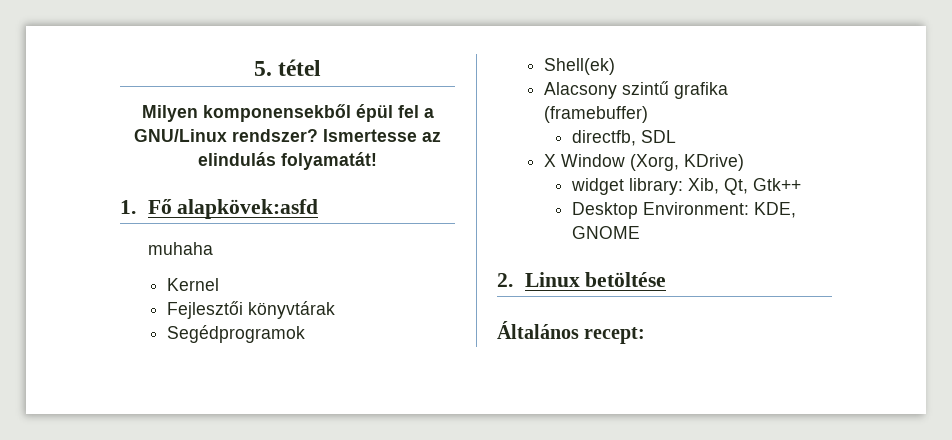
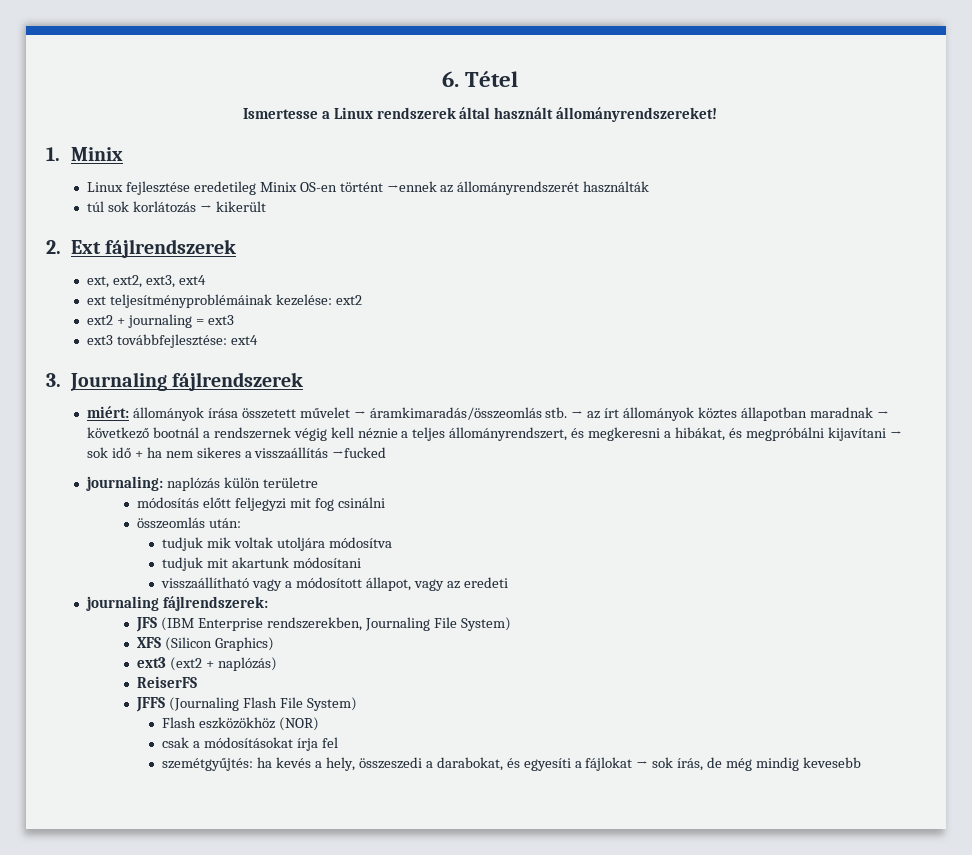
- 5. tétel
- Milyen komponensekből épül fel a GNU/Linux rendszer? Ismertesse az elindulás folyamatát!
- 1. Fő alapkövek:asfd
- muhaha
- Kernel
- Fejlesztői könyvtárak
- Segédprogramok
- Shell(ek)
- Alacsony szintű grafika (framebuffer)
- directfb, SDL
- X Window (Xorg, KDrive)
- widget library: Xib, Qt, Gtk++
- Desktop Environment: KDE, GNOME
- 2. Linux betöltése
- Általános recept:
+ 6. Tétel
+ Ismertesse a Linux rendszerek által használt állományrendszereket!
+ 1. Minix
+ Linux fejlesztése eredetileg Minix OS-en történt →ennek az állományrendszerét használták
+ túl sok korlátozás → kikerült
+ 2. Ext fájlrendszerek
+ ext, ext2, ext3, ext4
+ ext teljesítményproblémáinak kezelése: ext2
+ ext2 + journaling = ext3
+ ext3 továbbfejlesztése: ext4
+ 3. Journaling fájlrendszerek
+ miért: állományok írása összetett művelet → áramkimaradás/összeomlás stb. → az írt állományok köztes állapotban maradnak → következő bootnál a rendszernek végig kell néznie a teljes állományrendszert, és megkeresni a hibákat, és megpróbálni kijavítani → sok idő + ha nem sikeres a visszaállítás →fucked
+ journaling: naplózás külön területre
+ módosítás előtt feljegyzi mit fog csinálni
+ összeomlás után:
+ tudjuk mik voltak utoljára módosítva
+ tudjuk mit akartunk módosítani
+ visszaállítható vagy a módosított állapot, vagy az eredeti
+ journaling fájlrendszerek:
+ JFS (IBM Enterprise rendszerekben, Journaling File System)
+ XFS (Silicon Graphics)
+ ext3 (ext2 + naplózás)
+ ReiserFS
+ JFFS (Journaling Flash File System)
+ Flash eszközökhöz (NOR)
+ csak a módosításokat írja fel
+ szemétgyűjtés: ha kevés a hely, összeszedi a darabokat, és egyesíti a fájlokat → sok írás, de még mindig kevesebb

